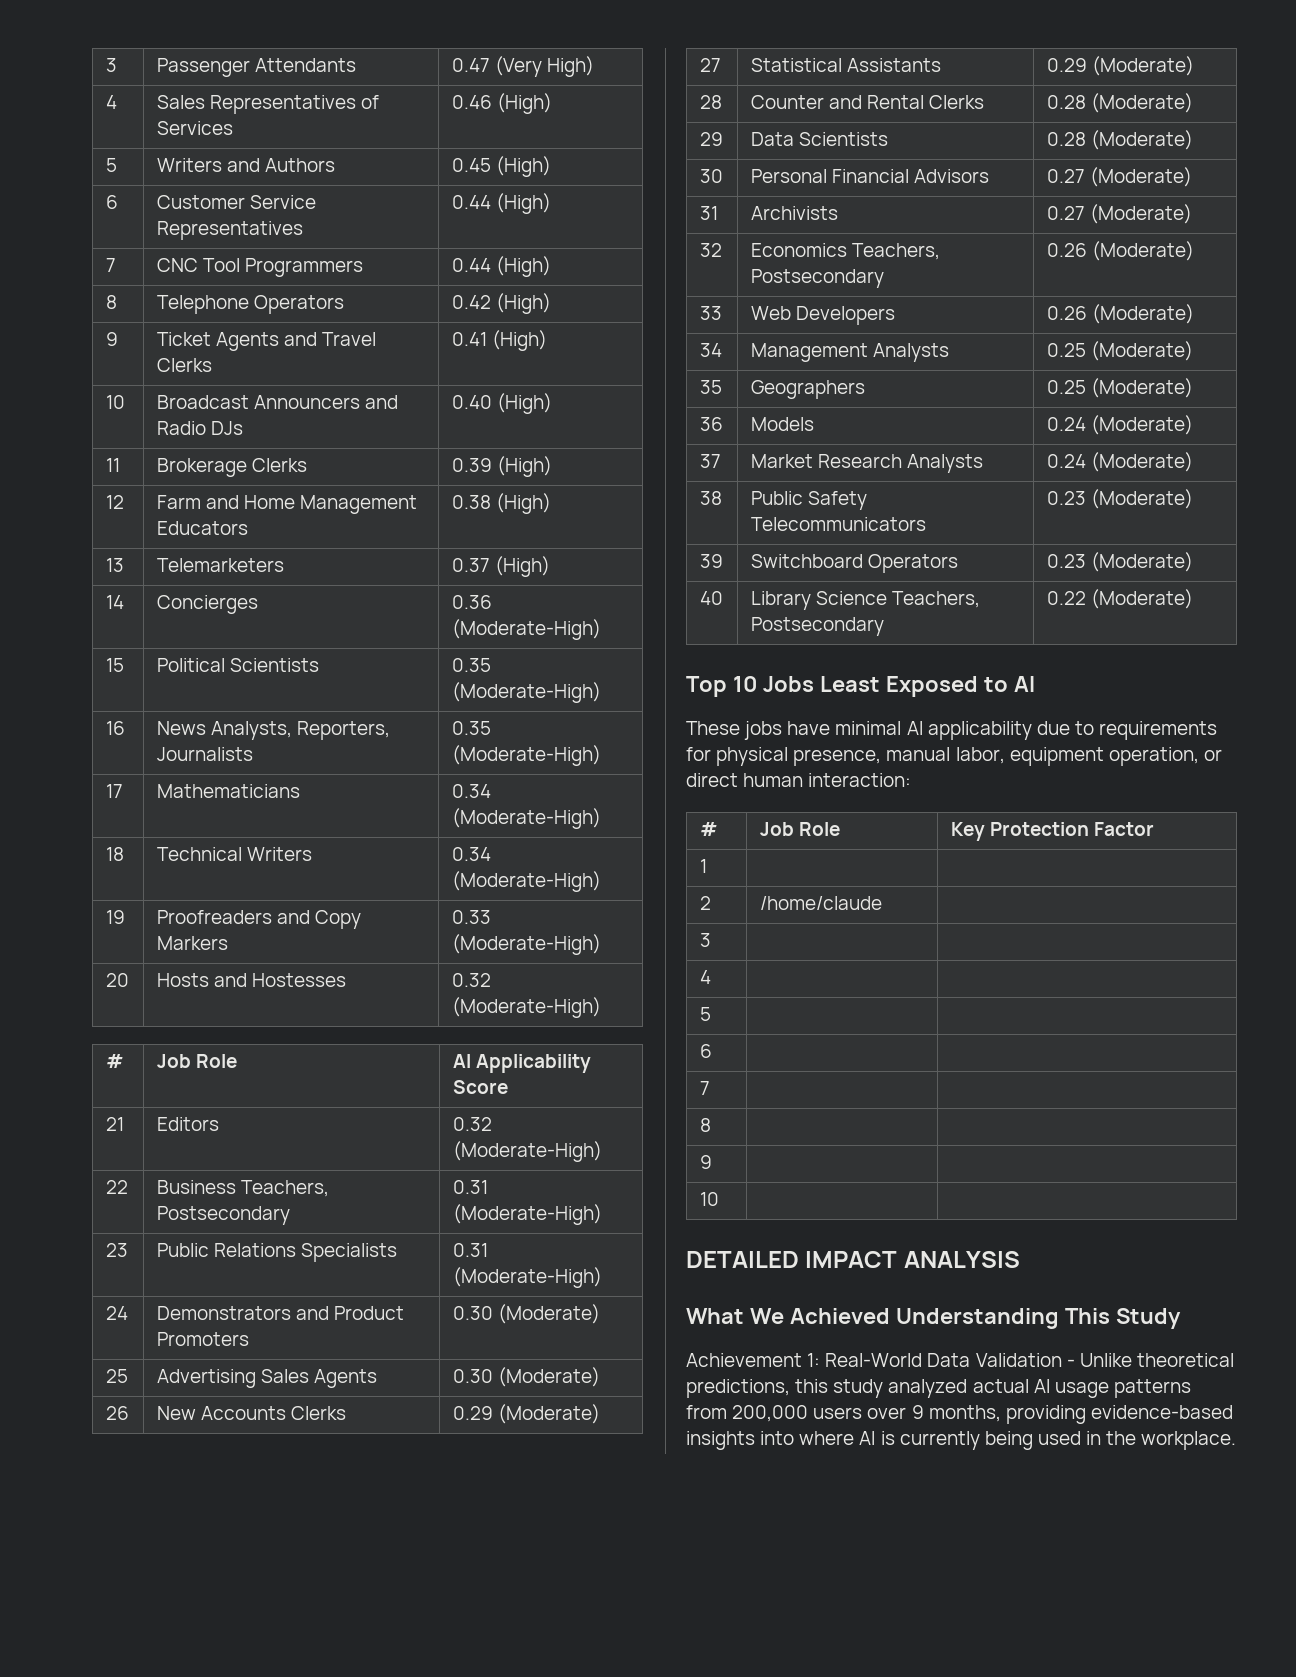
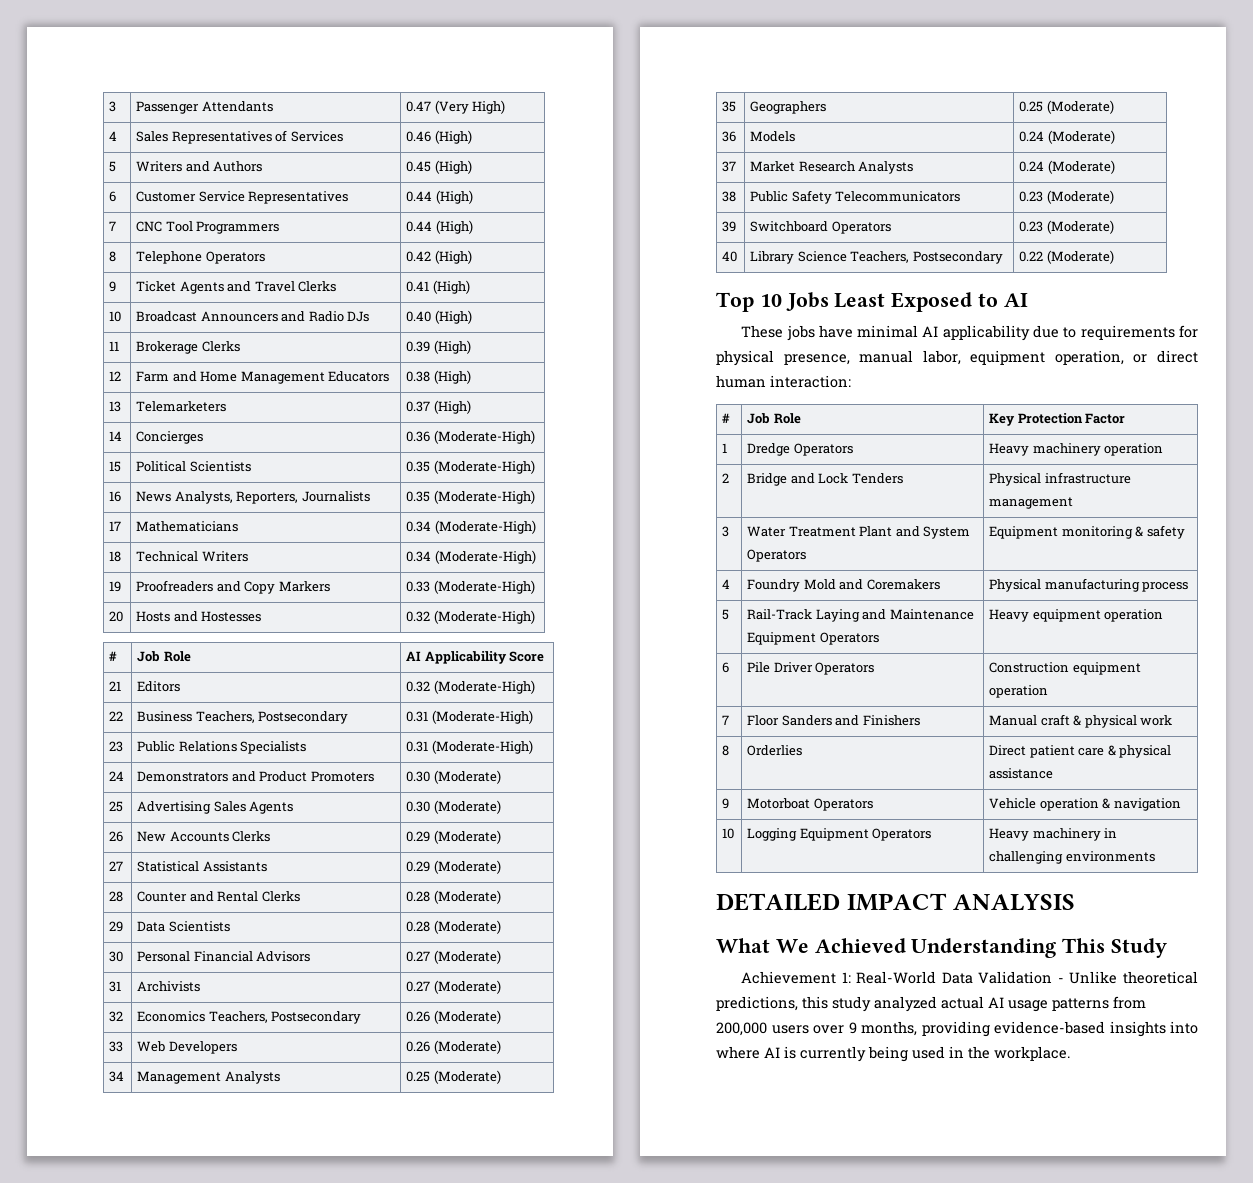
- 1 | |
- 2 | /home/claude |
- 3 | |
- 4 | |
- 5 | |
- 6 | |
- 7 | |
- 8 | |
- 9 | |
- 10 | |
+ 1 | Dredge Operators | Heavy machinery operation
+ 2 | Bridge and Lock Tenders | Physical infrastructure management
+ 3 | Water Treatment Plant and System Operators | Equipment monitoring & safety
+ 4 | Foundry Mold and Coremakers | Physical manufacturing process
+ 5 | Rail-Track Laying and Maintenance Equipment Operators | Heavy equipment operation
+ 6 | Pile Driver Operators | Construction equipment operation
+ 7 | Floor Sanders and Finishers | Manual craft & physical work
+ 8 | Orderlies | Direct patient care & physical assistance
+ 9 | Motorboat Operators | Vehicle operation & navigation
+ 10 | Logging Equipment Operators | Heavy machinery in challenging environments

